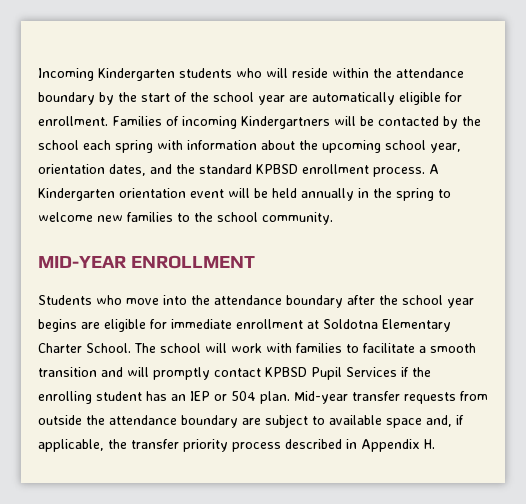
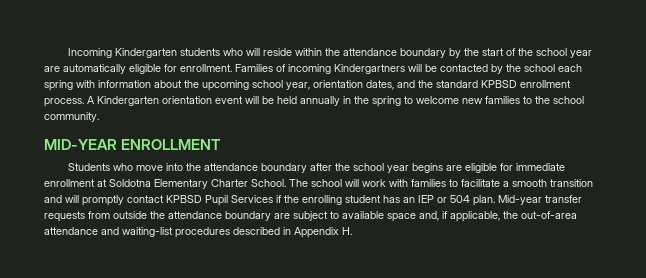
- Mid-year transfer requests from outside the attendance boundary are subject to available space and, if applicable, the transfer priority process described in Appendix H.
+ Mid-year transfer requests from outside the attendance boundary are subject to available space and, if applicable, the out-of-area attendance and waiting-list procedures described in Appendix H.

